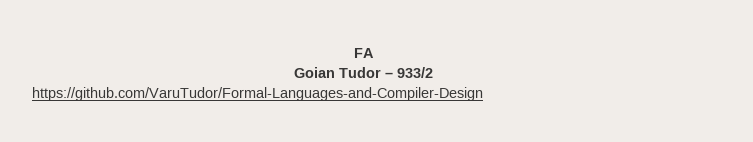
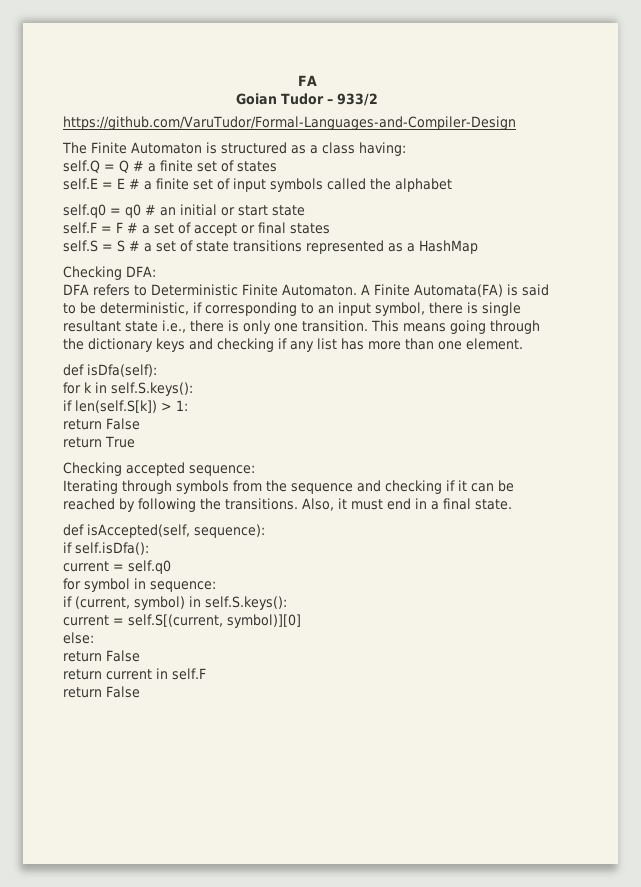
+ The Finite Automaton is structured as a class having:
+ self.Q = Q # a finite set of states
+ self.E = E # a finite set of input symbols called the alphabet
+ self.q0 = q0 # an initial or start state
+ self.F = F # a set of accept or final states
+ self.S = S # a set of state transitions represented as a HashMap
+ Checking DFA:
+ DFA refers to Deterministic Finite Automaton. A Finite Automata(FA) is said to be deterministic, if corresponding to an input symbol, there is single resultant state i.e., there is only one transition. This means going through the dictionary keys and checking if any list has more than one element.
+ def isDfa(self):
+ for k in self.S.keys():
+ if len(self.S[k]) > 1:
+ return False
+ return True
+ Checking accepted sequence:
+ Iterating through symbols from the sequence and checking if it can be reached by following the transitions. Also, it must end in a final state.
+ def isAccepted(self, sequence):
+ if self.isDfa():
+ current = self.q0
+ for symbol in sequence:
+ if (current, symbol) in self.S.keys():
+ current = self.S[(current, symbol)][0]
+ else:
+ return False
+ return current in self.F
+ return False

